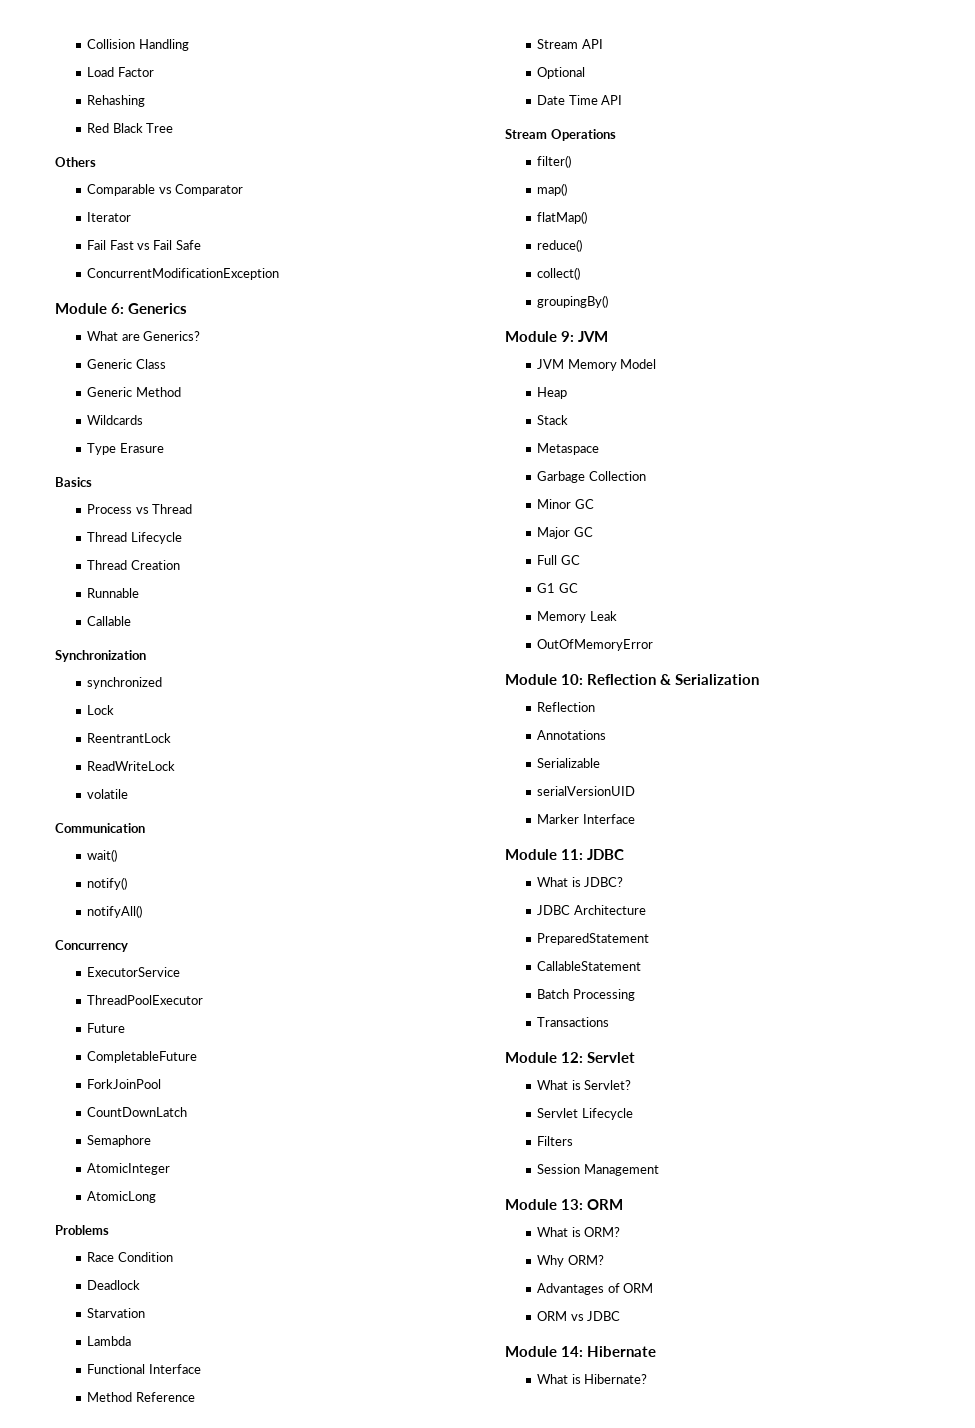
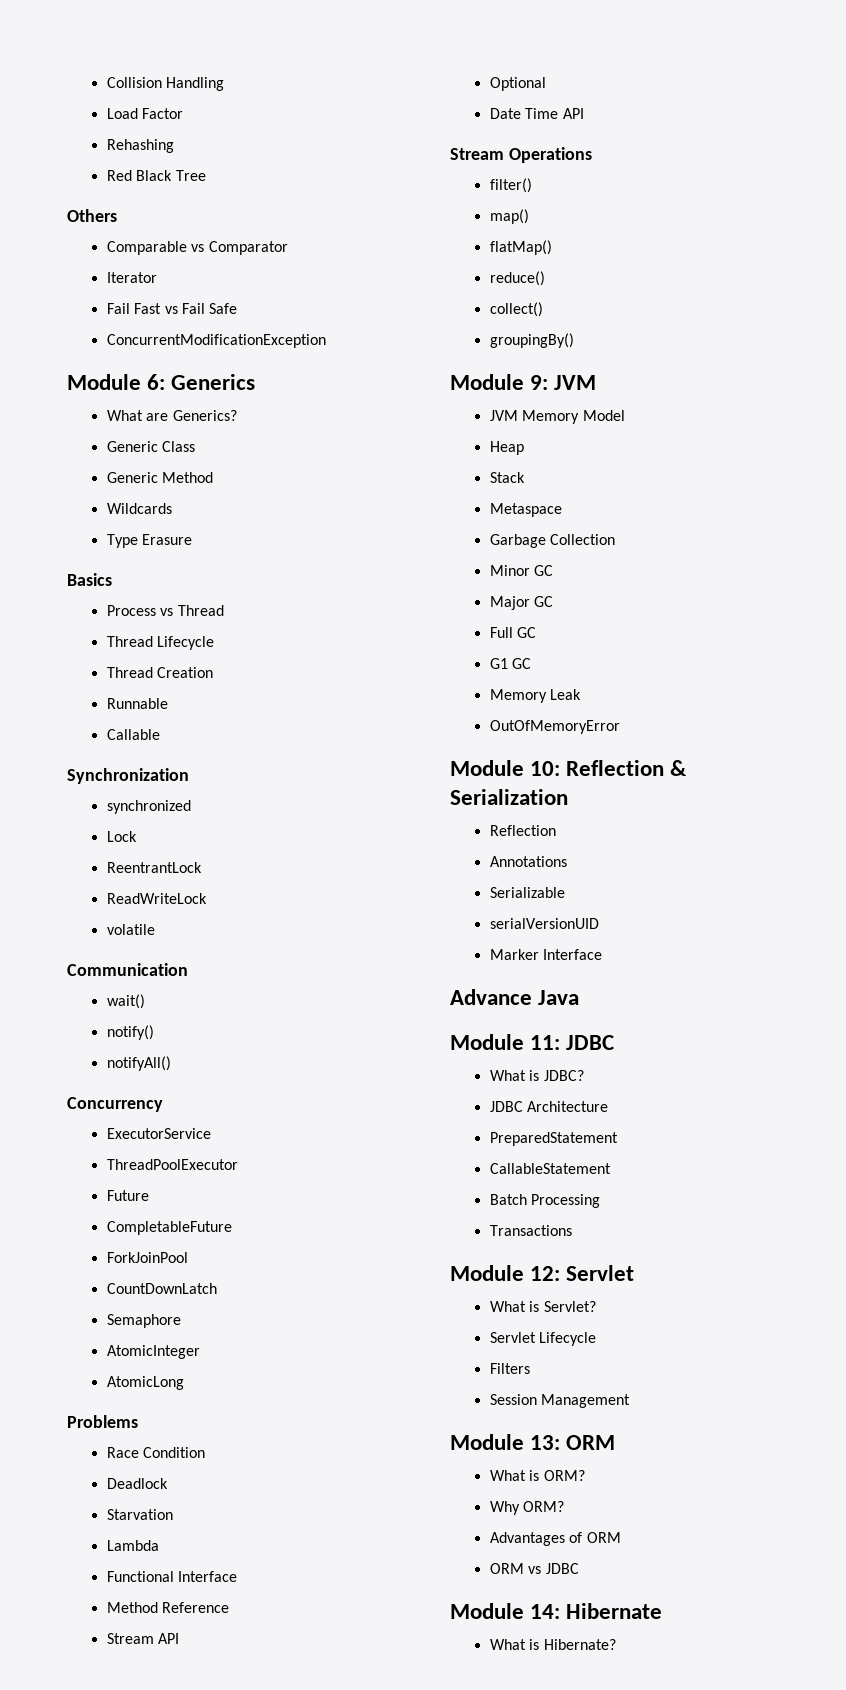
+ Advance Java

